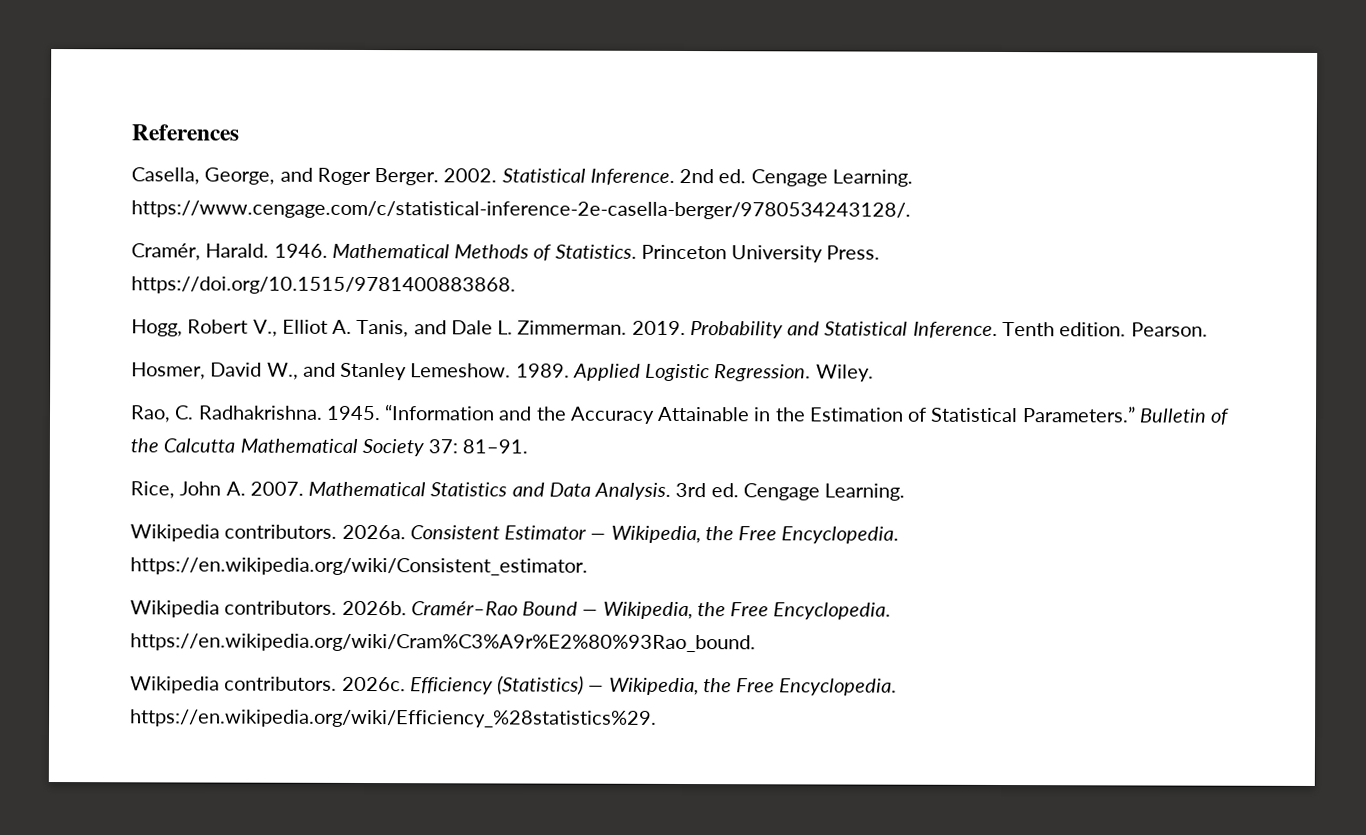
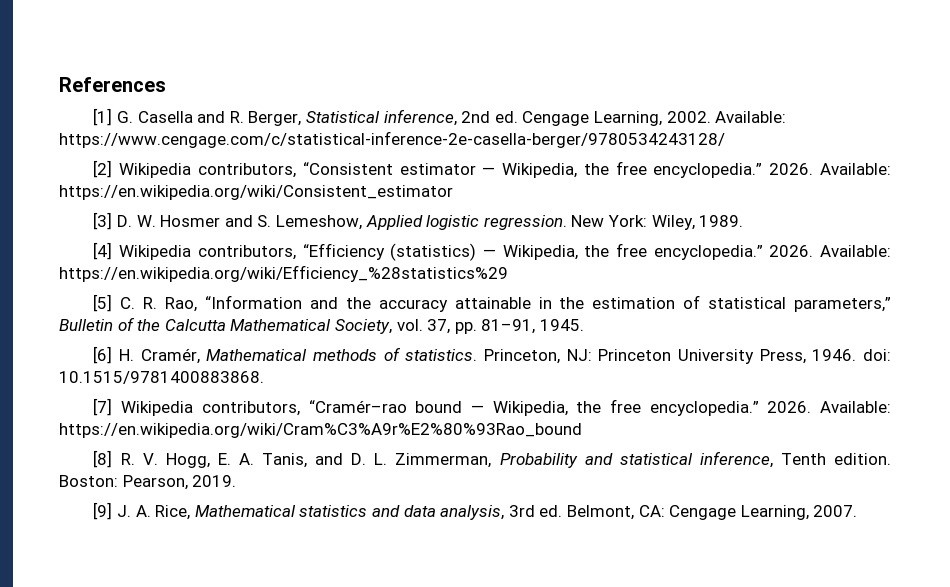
- Casella, George, and Roger Berger. 2002. Statistical Inference. 2nd ed. Cengage Learning. https://www.cengage.com/c/statistical-inference-2e-casella-berger/9780534243128/.
- Cramér, Harald. 1946. Mathematical Methods of Statistics. Princeton University Press. https://doi.org/10.1515/9781400883868.
- Hogg, Robert V., Elliot A. Tanis, and Dale L. Zimmerman. 2019. Probability and Statistical Inference. Tenth edition. Pearson.
- Hosmer, David W., and Stanley Lemeshow. 1989. Applied Logistic Regression. Wiley.
- Rao, C. Radhakrishna. 1945. “Information and the Accuracy Attainable in the Estimation of Statistical Parameters.” Bulletin of the Calcutta Mathematical Society 37: 81–91.
- Rice, John A. 2007. Mathematical Statistics and Data Analysis. 3rd ed. Cengage Learning.
- Wikipedia contributors. 2026a. Consistent Estimator — Wikipedia, the Free Encyclopedia. https://en.wikipedia.org/wiki/Consistent_estimator.
- Wikipedia contributors. 2026b. Cramér–Rao Bound — Wikipedia, the Free Encyclopedia. https://en.wikipedia.org/wiki/Cram%C3%A9r%E2%80%93Rao_bound.
- Wikipedia contributors. 2026c. Efficiency (Statistics) — Wikipedia, the Free Encyclopedia. https://en.wikipedia.org/wiki/Efficiency_%28statistics%29.
+ [1] G. Casella and R. Berger, Statistical inference, 2nd ed. Cengage Learning, 2002. Available: https://www.cengage.com/c/statistical-inference-2e-casella-berger/9780534243128/
+ [2] Wikipedia contributors, “Consistent estimator — Wikipedia, the free encyclopedia.” 2026. Available: https://en.wikipedia.org/wiki/Consistent_estimator
+ [3] D. W. Hosmer and S. Lemeshow, Applied logistic regression. New York: Wiley, 1989.
+ [4] Wikipedia contributors, “Efficiency (statistics) — Wikipedia, the free encyclopedia.” 2026. Available: https://en.wikipedia.org/wiki/Efficiency_%28statistics%29
+ [5] C. R. Rao, “Information and the accuracy attainable in the estimation of statistical parameters,” Bulletin of the Calcutta Mathematical Society, vol. 37, pp. 81–91, 1945.
+ [6] H. Cramér, Mathematical methods of statistics. Princeton, NJ: Princeton University Press, 1946. doi: 10.1515/9781400883868.
+ [7] Wikipedia contributors, “Cramér–rao bound — Wikipedia, the free encyclopedia.” 2026. Available: https://en.wikipedia.org/wiki/Cram%C3%A9r%E2%80%93Rao_bound
+ [8] R. V. Hogg, E. A. Tanis, and D. L. Zimmerman, Probability and statistical inference, Tenth edition. Boston: Pearson, 2019.
+ [9] J. A. Rice, Mathematical statistics and data analysis, 3rd ed. Belmont, CA: Cengage Learning, 2007.

